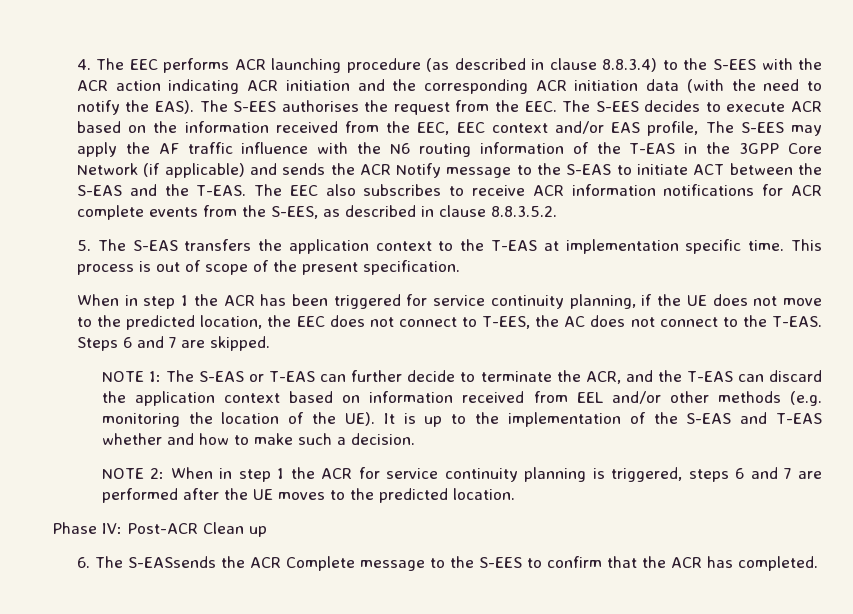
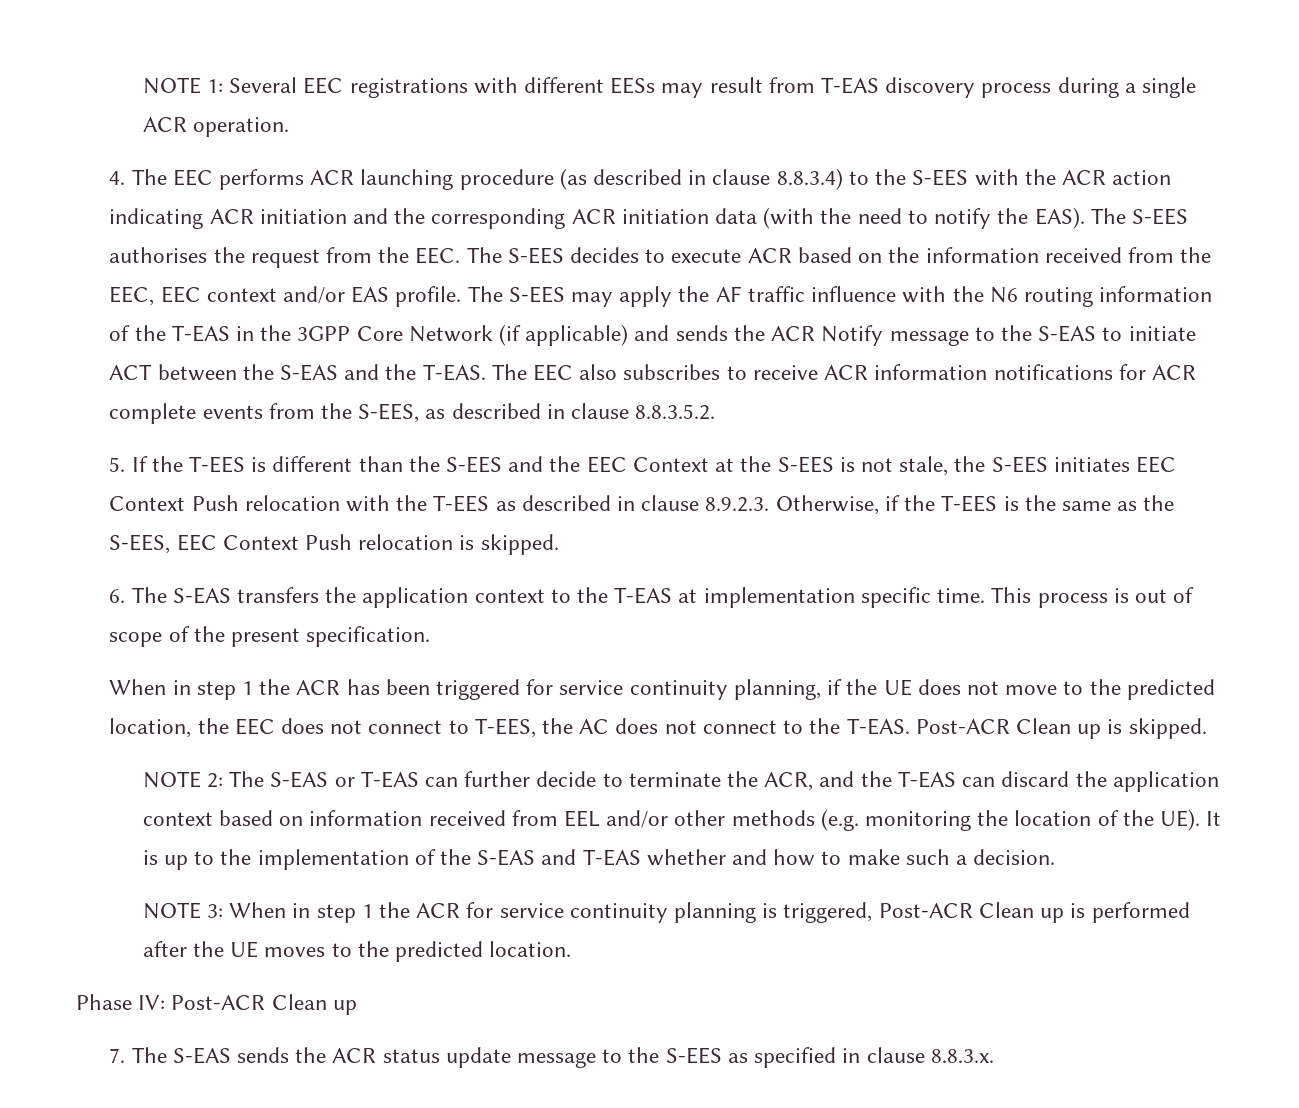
+ NOTE 1: Several EEC registrations with different EESs may result from T-EAS discovery process during a single ACR operation.
- The S-EES authorises the request from the EEC. The S-EES decides to execute ACR based on the information received from the EEC, EEC context and/or EAS profile, The S-EES may apply the AF traffic influence with the N6 routing information of the T-EAS in the 3GPP Core Network (if applicable) and sends the ACR Notify message to the S-EAS to initiate ACT between the S-EAS and the T-EAS.
+ The S-EES authorises the request from the EEC. The S-EES decides to execute ACR based on the information received from the EEC, EEC context and/or EAS profile. The S-EES may apply the AF traffic influence with the N6 routing information of the T-EAS in the 3GPP Core Network (if applicable) and sends the ACR Notify message to the S-EAS to initiate ACT between the S-EAS and the T-EAS.
- 5. The S-EAS transfers the application context to the T-EAS at implementation specific time.
+ 5. If the T-EES is different than the S-EES and the EEC Context at the S-EES is not stale, the S-EES initiates EEC Context Push relocation with the T-EES as described in clause 8.9.2.3. Otherwise, if the T-EES is the same as the S-EES, EEC Context Push relocation is skipped.
+ 6. The S-EAS transfers the application context to the T-EAS at implementation specific time.
- Steps 6 and 7 are skipped.
+ Post-ACR Clean up is skipped.
- NOTE 1: The S-EAS or T-EAS can further decide to terminate the ACR, and the T-EAS can discard the application context based on information received from EEL and/or other methods (e.g. monitoring the location of the UE). It is up to the implementation of the S-EAS and T-EAS whether and how to make such a decision.
+ NOTE 2: The S-EAS or T-EAS can further decide to terminate the ACR, and the T-EAS can discard the application context based on information received from EEL and/or other methods (e.g. monitoring the location of the UE). It is up to the implementation of the S-EAS and T-EAS whether and how to make such a decision.
- NOTE 2: When in step 1 the ACR for service continuity planning is triggered, steps 6 and 7 are performed after the UE moves to the predicted location.
+ NOTE 3: When in step 1 the ACR for service continuity planning is triggered, Post-ACR Clean up is performed after the UE moves to the predicted location.
- 6. The S-EASsends the ACR Complete message to the S-EES to confirm that the ACR has completed.
+ 7. The S-EAS sends the ACR status update message to the S-EES as specified in clause 8.8.3.x.

